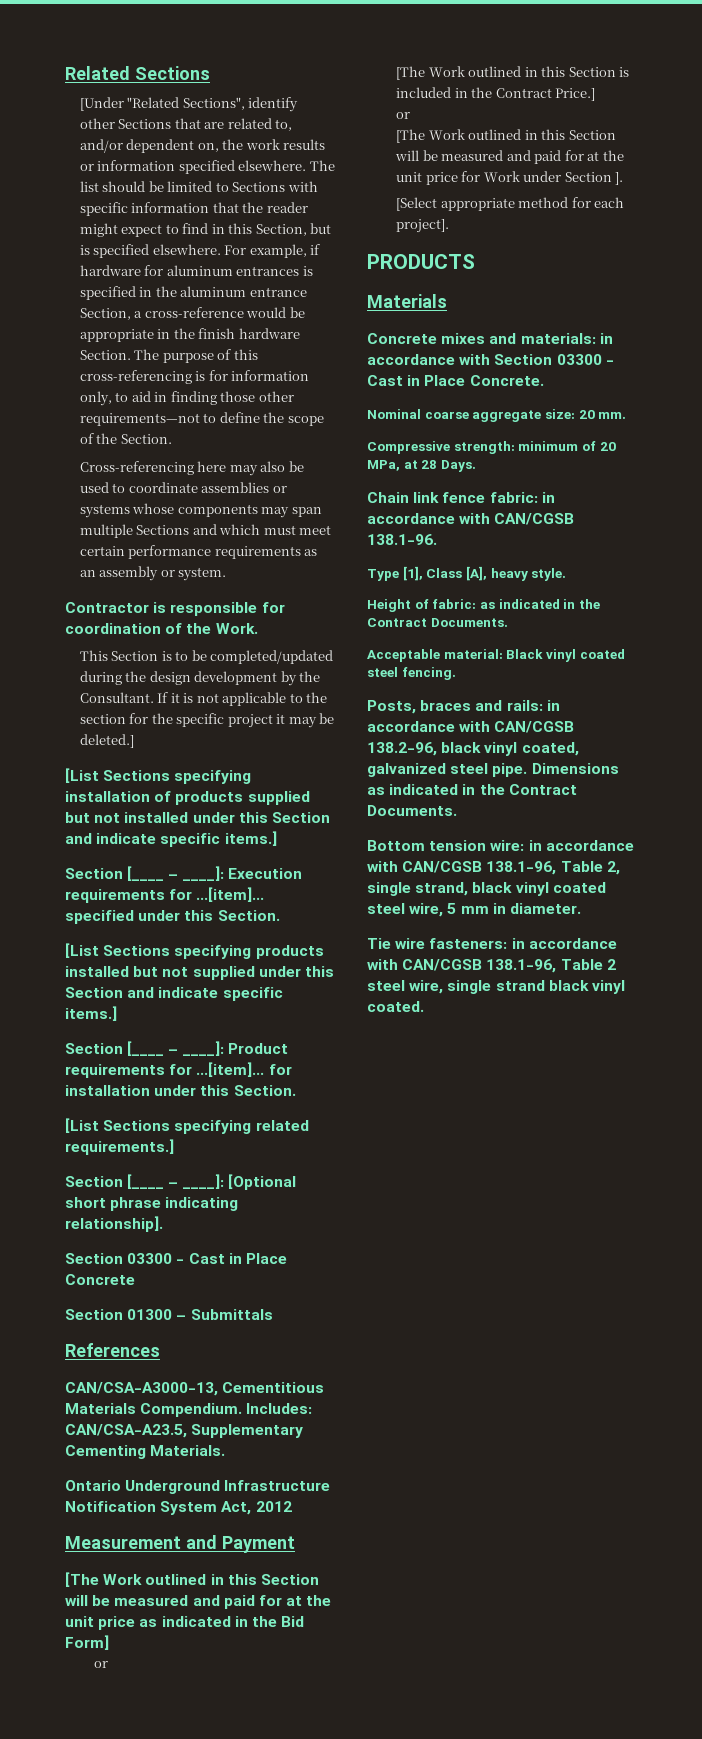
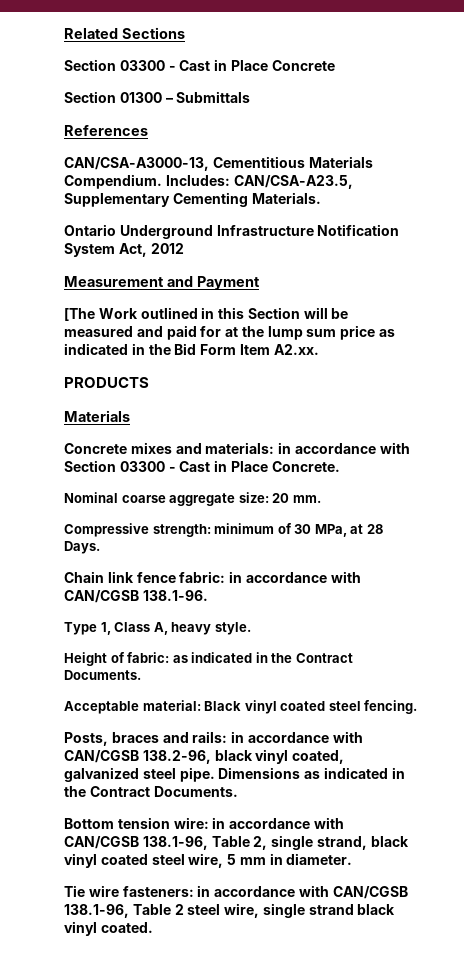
- [Under "Related Sections", identify other Sections that are related to, and/or dependent on, the work results or information specified elsewhere. The list should be limited to Sections with specific information that the reader might expect to find in this Section, but is specified elsewhere. For example, if hardware for aluminum entrances is specified in the aluminum entrance Section, a cross-reference would be appropriate in the finish hardware Section. The purpose of this cross-referencing is for information only, to aid in finding those other requirements—not to define the scope of the Section.
- Cross-referencing here may also be used to coordinate assemblies or systems whose components may span multiple Sections and which must meet certain performance requirements as an assembly or system.
- Contractor is responsible for coordination of the Work.
- This Section is to be completed/updated during the design development by the Consultant. If it is not applicable to the section for the specific project it may be deleted.]
- [List Sections specifying installation of products supplied but not installed under this Section and indicate specific items.]
- Section [____ – ____]: Execution requirements for ...[item]... specified under this Section.
- [List Sections specifying products installed but not supplied under this Section and indicate specific items.]
- Section [____ – ____]: Product requirements for ...[item]... for installation under this Section.
- [List Sections specifying related requirements.]
- Section [____ – ____]: [Optional short phrase indicating relationship].
- [The Work outlined in this Section will be measured and paid for at the unit price as indicated in the Bid Form]
- or
- [The Work outlined in this Section is included in the Contract Price.]
- or
- [The Work outlined in this Section will be measured and paid for at the unit price for Work under Section ].
- [Select appropriate method for each project].
+ [The Work outlined in this Section will be measured and paid for at the lump sum price as indicated in the Bid Form Item A2.xx.
- Compressive strength: minimum of 20 MPa, at 28 Days.
+ Compressive strength: minimum of 30 MPa, at 28 Days.
- Type [1], Class [A], heavy style.
+ Type 1, Class A, heavy style.

